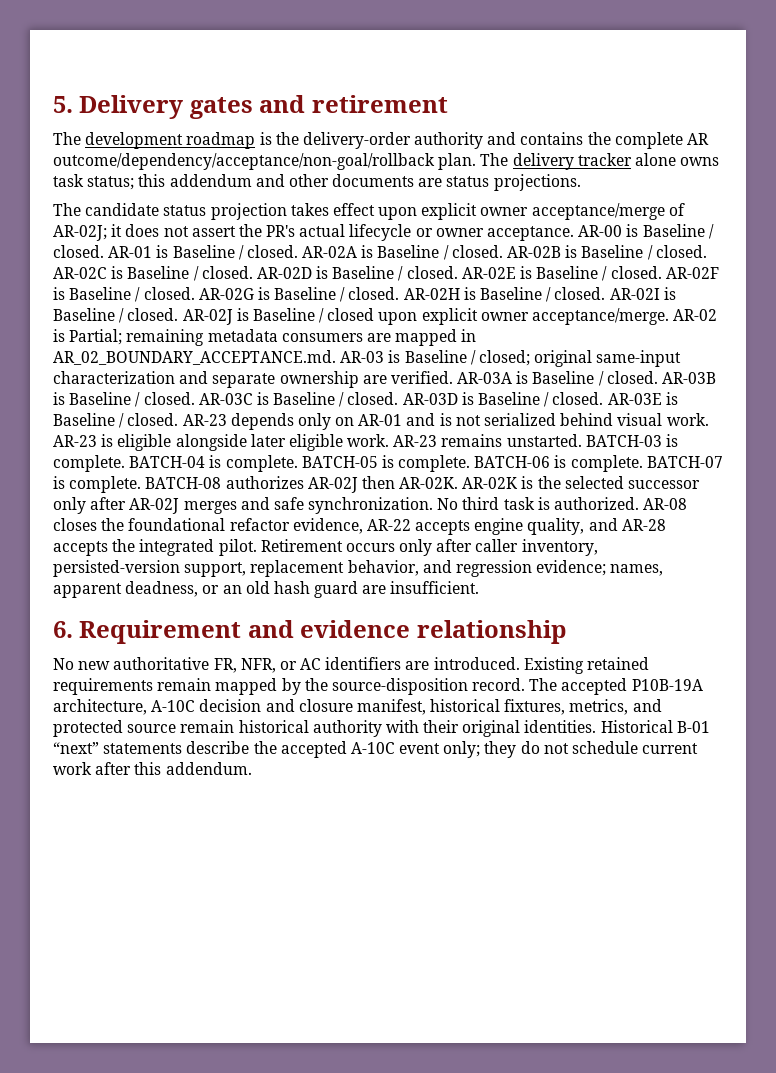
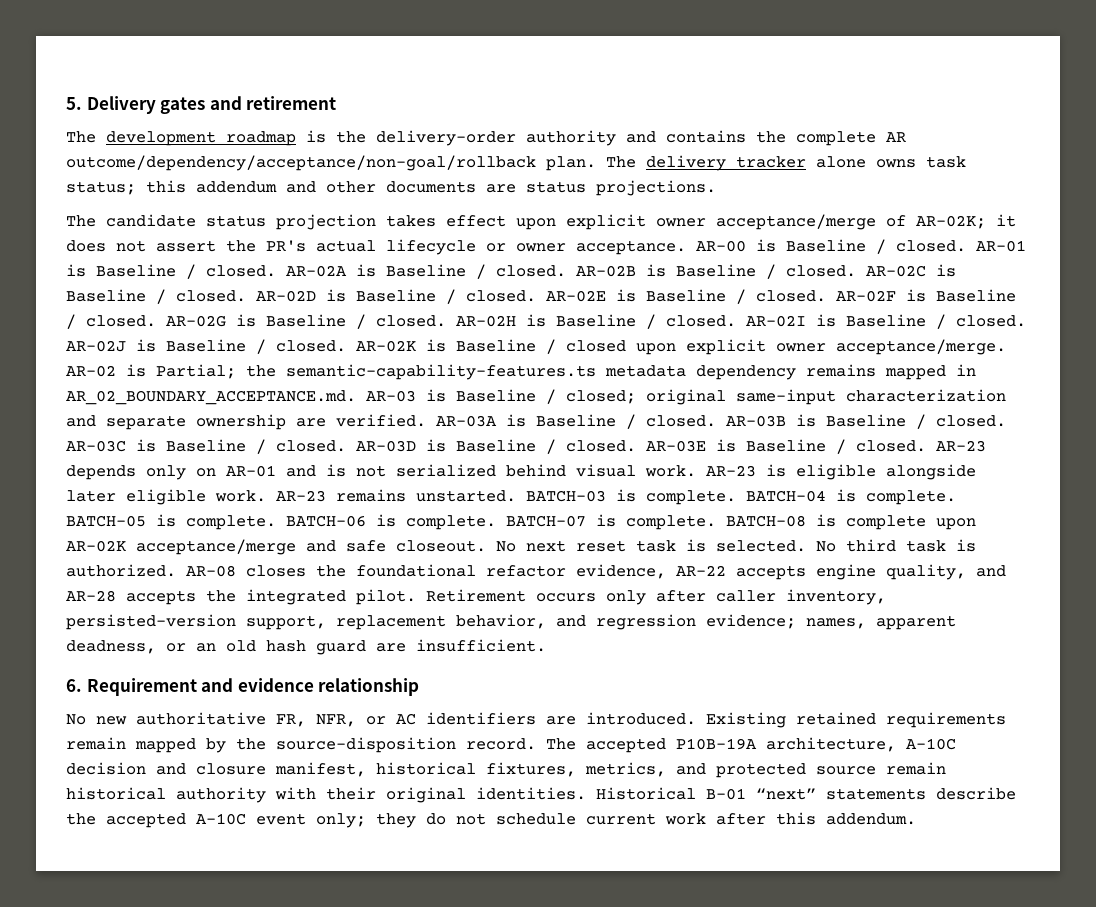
- The candidate status projection takes effect upon explicit owner acceptance/merge of AR-02J; it does not assert the PR's actual lifecycle or owner acceptance.
+ The candidate status projection takes effect upon explicit owner acceptance/merge of AR-02K; it does not assert the PR's actual lifecycle or owner acceptance.
- AR-02J is Baseline / closed upon explicit owner acceptance/merge.
+ AR-02J is Baseline / closed. AR-02K is Baseline / closed upon explicit owner acceptance/merge.
- AR-02 is Partial; remaining metadata consumers are mapped in AR_02_BOUNDARY_ACCEPTANCE.md. AR-03 is Baseline / closed; original same-input characterization and separate ownership are verified.
+ AR-02 is Partial; the semantic-capability-features.ts metadata dependency remains mapped in AR_02_BOUNDARY_ACCEPTANCE.md. AR-03 is Baseline / closed; original same-input characterization and separate ownership are verified.
- BATCH-08 authorizes AR-02J then AR-02K. AR-02K is the selected successor only after AR-02J merges and safe synchronization.
+ BATCH-08 is complete upon AR-02K acceptance/merge and safe closeout. No next reset task is selected.

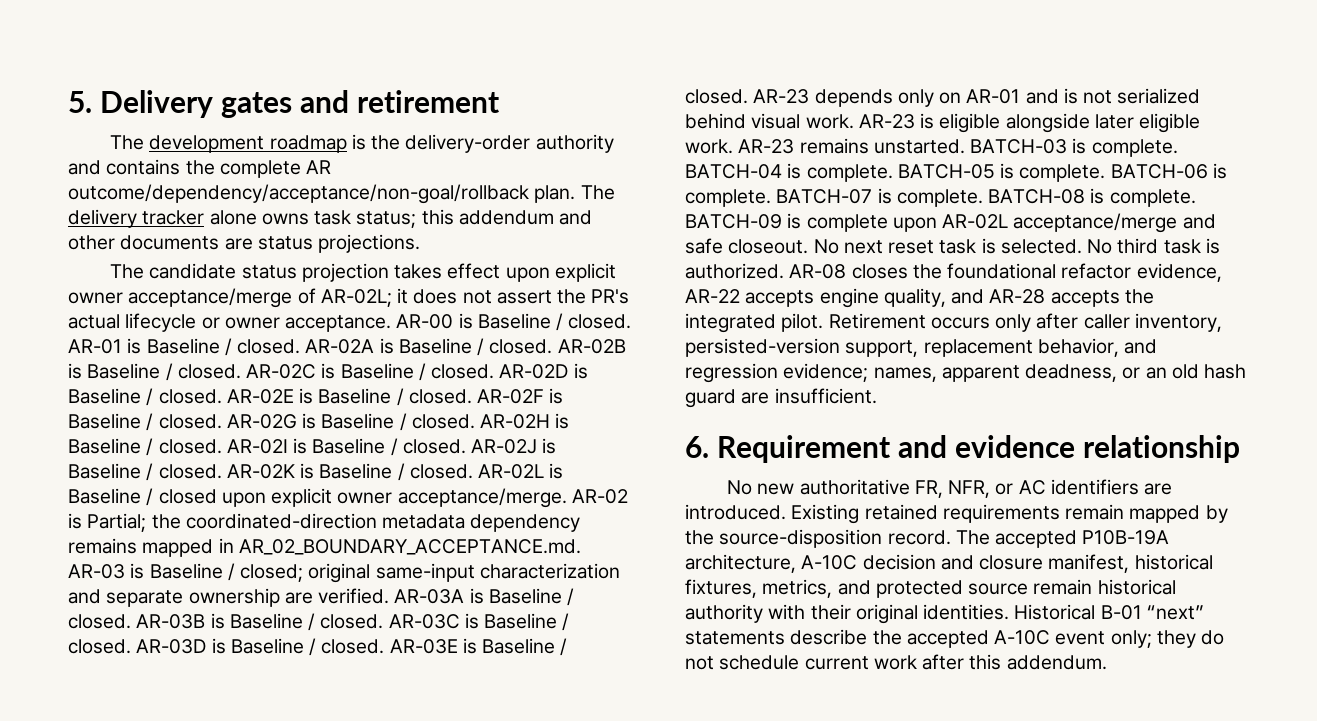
- The candidate status projection takes effect upon explicit owner acceptance/merge of AR-02K; it does not assert the PR's actual lifecycle or owner acceptance.
+ The candidate status projection takes effect upon explicit owner acceptance/merge of AR-02L; it does not assert the PR's actual lifecycle or owner acceptance.
- AR-02K is Baseline / closed upon explicit owner acceptance/merge.
+ AR-02K is Baseline / closed. AR-02L is Baseline / closed upon explicit owner acceptance/merge.
- AR-02 is Partial; the semantic-capability-features.ts metadata dependency remains mapped in AR_02_BOUNDARY_ACCEPTANCE.md. AR-03 is Baseline / closed; original same-input characterization and separate ownership are verified.
+ AR-02 is Partial; the coordinated-direction metadata dependency remains mapped in AR_02_BOUNDARY_ACCEPTANCE.md. AR-03 is Baseline / closed; original same-input characterization and separate ownership are verified.
- BATCH-08 is complete upon AR-02K acceptance/merge and safe closeout.
+ BATCH-08 is complete. BATCH-09 is complete upon AR-02L acceptance/merge and safe closeout.

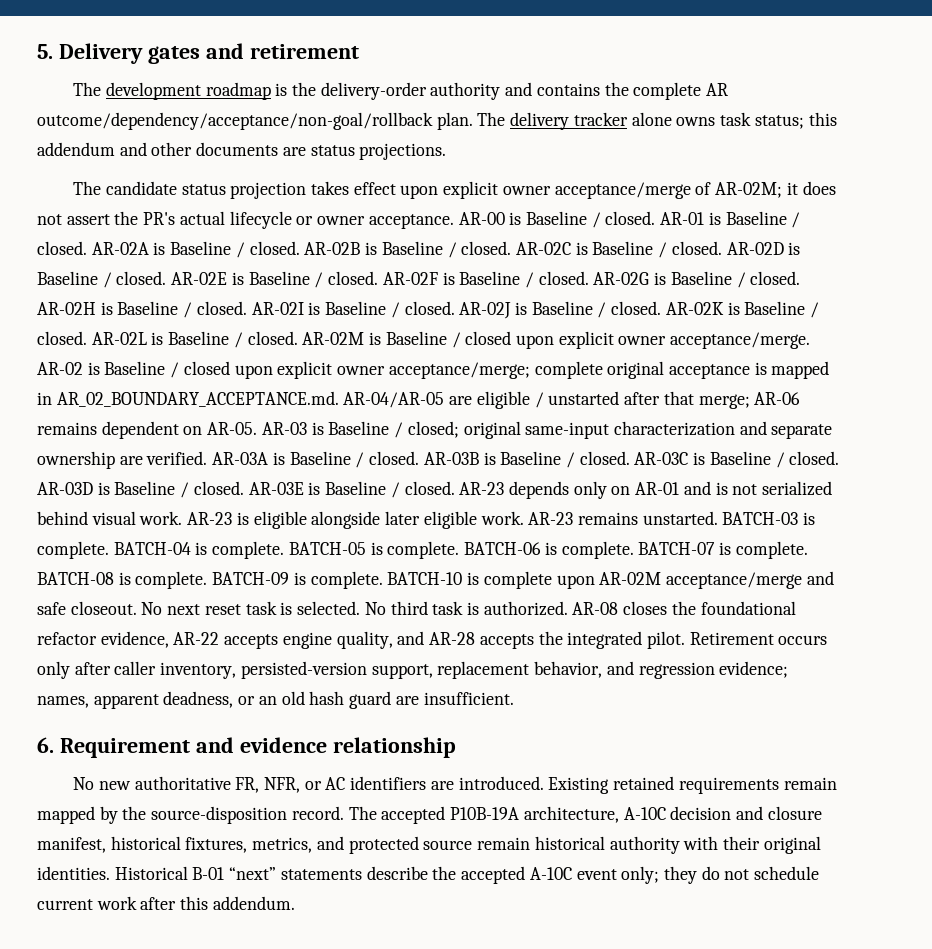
- The candidate status projection takes effect upon explicit owner acceptance/merge of AR-02L; it does not assert the PR's actual lifecycle or owner acceptance.
+ The candidate status projection takes effect upon explicit owner acceptance/merge of AR-02M; it does not assert the PR's actual lifecycle or owner acceptance.
- AR-02L is Baseline / closed upon explicit owner acceptance/merge.
+ AR-02L is Baseline / closed. AR-02M is Baseline / closed upon explicit owner acceptance/merge.
- AR-02 is Partial; the coordinated-direction metadata dependency remains mapped in AR_02_BOUNDARY_ACCEPTANCE.md. AR-03 is Baseline / closed; original same-input characterization and separate ownership are verified.
+ AR-02 is Baseline / closed upon explicit owner acceptance/merge; complete original acceptance is mapped in AR_02_BOUNDARY_ACCEPTANCE.md. AR-04/AR-05 are eligible / unstarted after that merge; AR-06 remains dependent on AR-05. AR-03 is Baseline / closed; original same-input characterization and separate ownership are verified.
- BATCH-09 is complete upon AR-02L acceptance/merge and safe closeout.
+ BATCH-09 is complete. BATCH-10 is complete upon AR-02M acceptance/merge and safe closeout.

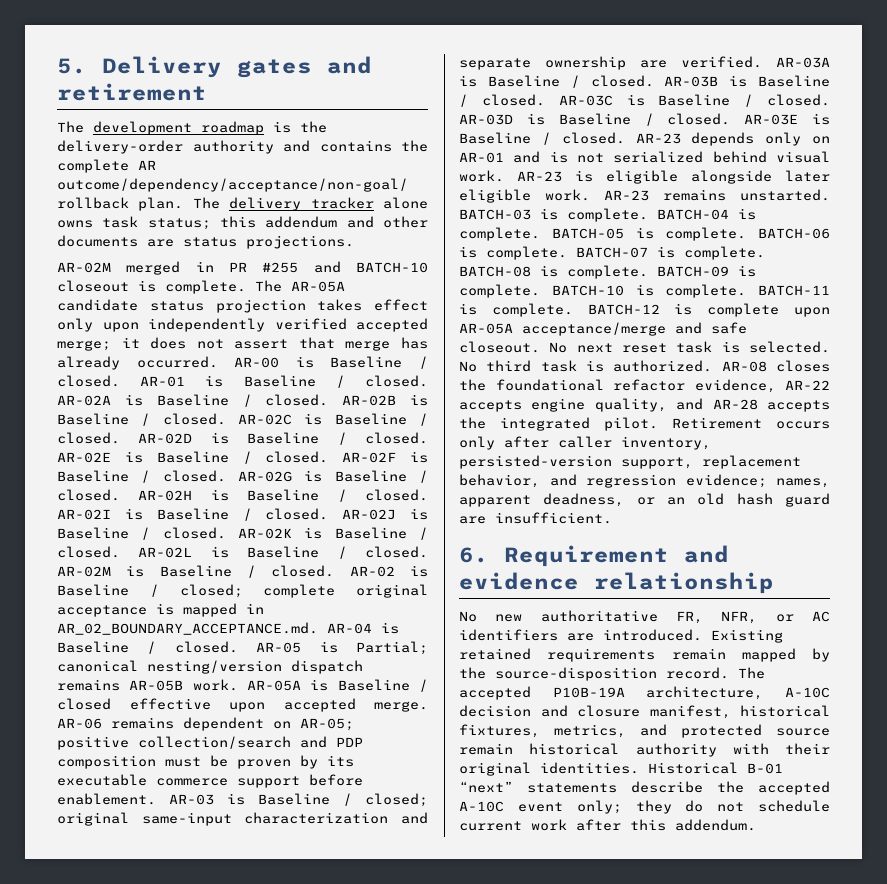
- The candidate status projection takes effect upon explicit owner acceptance/merge of AR-02M; it does not assert the PR's actual lifecycle or owner acceptance.
+ AR-02M merged in PR #255 and BATCH-10 closeout is complete. The AR-05A candidate status projection takes effect only upon independently verified accepted merge; it does not assert that merge has already occurred.
- AR-02M is Baseline / closed upon explicit owner acceptance/merge. AR-02 is Baseline / closed upon explicit owner acceptance/merge; complete original acceptance is mapped in AR_02_BOUNDARY_ACCEPTANCE.md. AR-04/AR-05 are eligible / unstarted after that merge; AR-06 remains dependent on AR-05.
+ AR-02M is Baseline / closed. AR-02 is Baseline / closed; complete original acceptance is mapped in AR_02_BOUNDARY_ACCEPTANCE.md. AR-04 is Baseline / closed. AR-05 is Partial; canonical nesting/version dispatch remains AR-05B work. AR-05A is Baseline / closed effective upon accepted merge. AR-06 remains dependent on AR-05; positive collection/search and PDP composition must be proven by its executable commerce support before enablement.
- BATCH-10 is complete upon AR-02M acceptance/merge and safe closeout.
+ BATCH-10 is complete. BATCH-11 is complete. BATCH-12 is complete upon AR-05A acceptance/merge and safe closeout.

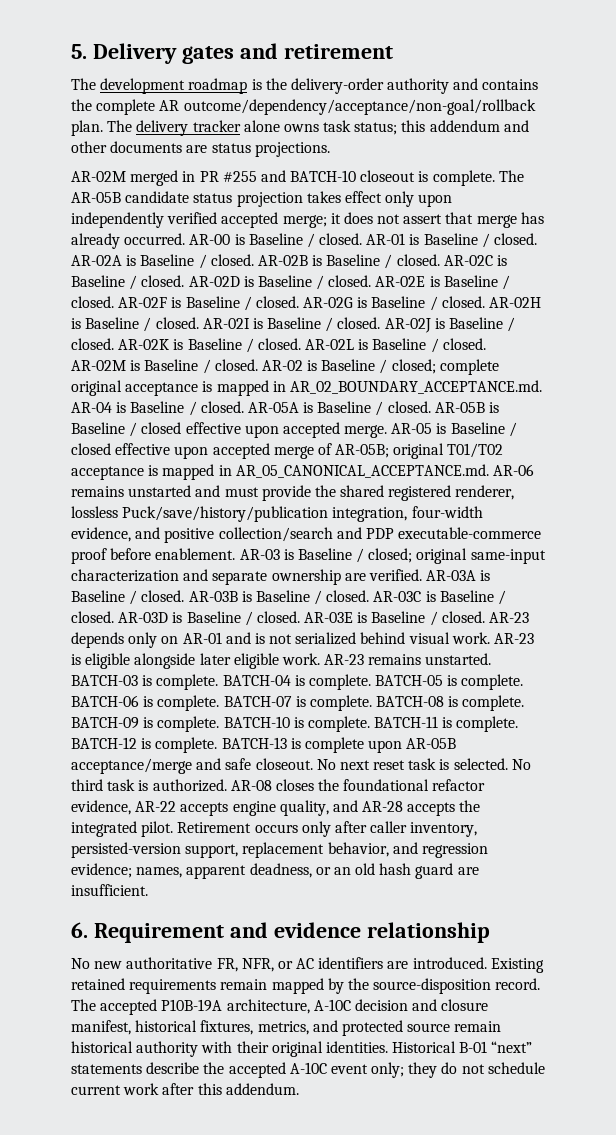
- The AR-05A candidate status projection takes effect only upon independently verified accepted merge; it does not assert that merge has already occurred.
+ The AR-05B candidate status projection takes effect only upon independently verified accepted merge; it does not assert that merge has already occurred.
- AR-05 is Partial; canonical nesting/version dispatch remains AR-05B work. AR-05A is Baseline / closed effective upon accepted merge.
+ AR-05A is Baseline / closed. AR-05B is Baseline / closed effective upon accepted merge.
- AR-06 remains dependent on AR-05; positive collection/search and PDP composition must be proven by its executable commerce support before enablement.
+ AR-05 is Baseline / closed effective upon accepted merge of AR-05B; original T01/T02 acceptance is mapped in AR_05_CANONICAL_ACCEPTANCE.md. AR-06 remains unstarted and must provide the shared registered renderer, lossless Puck/save/history/publication integration, four-width evidence, and positive collection/search and PDP executable-commerce proof before enablement.
- BATCH-12 is complete upon AR-05A acceptance/merge and safe closeout.
+ BATCH-12 is complete. BATCH-13 is complete upon AR-05B acceptance/merge and safe closeout.

